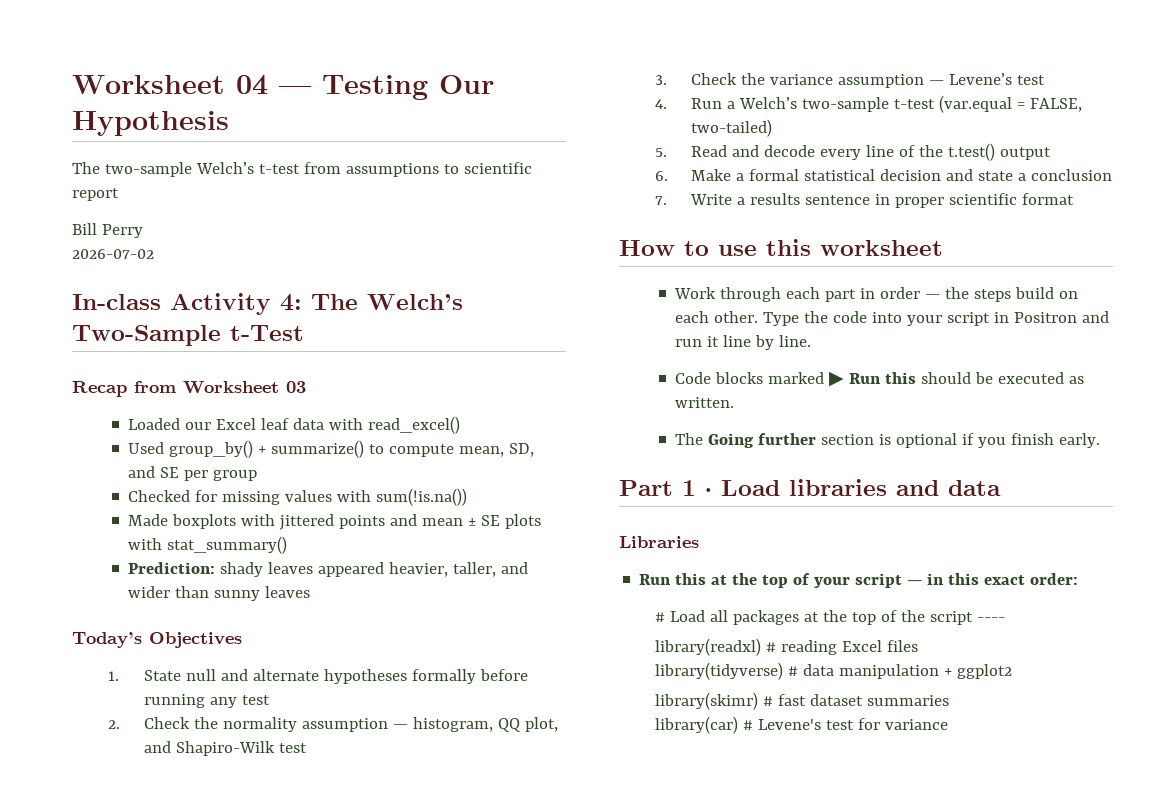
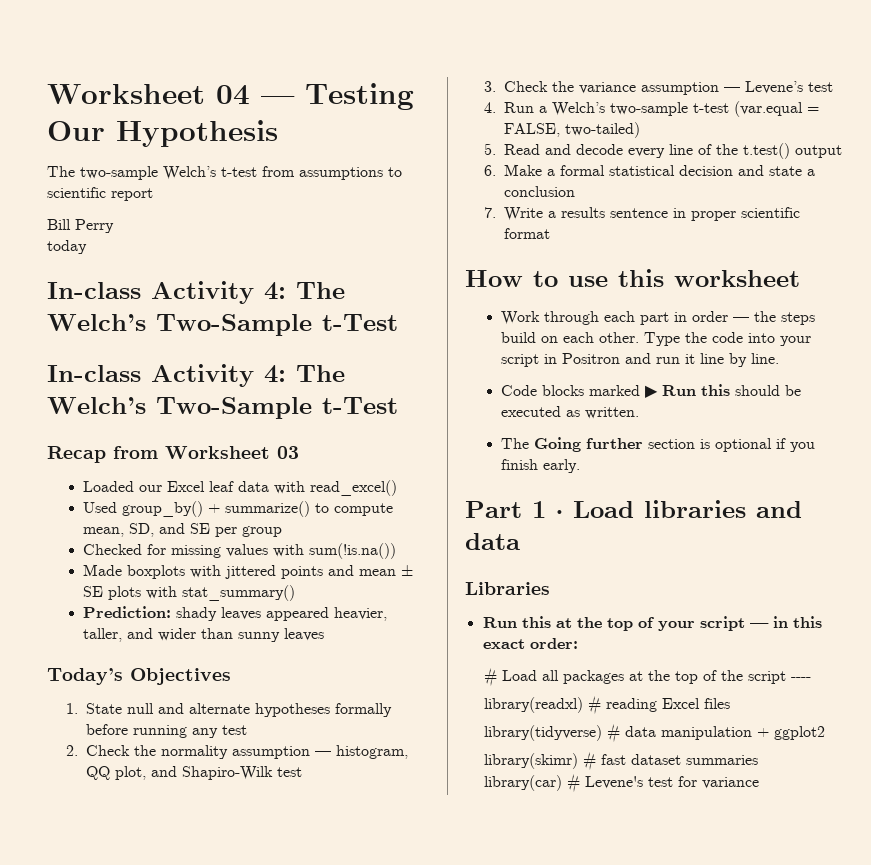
- 2026-07-02
+ today
+ In-class Activity 4: The Welch’s Two-Sample t-Test

